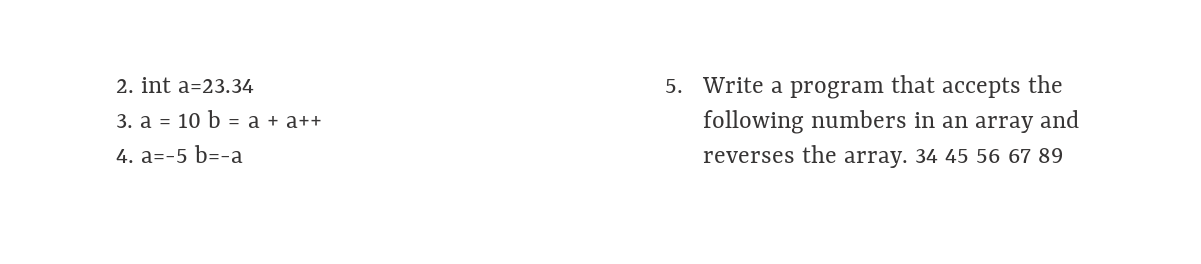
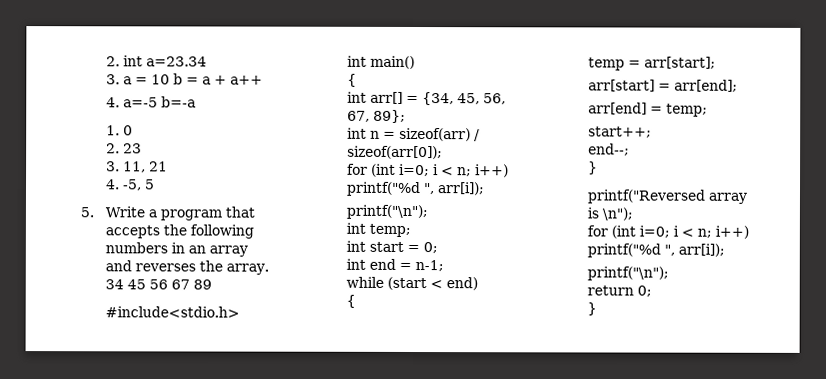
+ 1. 0
+ 2. 23
+ 3. 11, 21
+ 4. -5, 5
+ #include<stdio.h>
+ int main()
+ {
+ int arr[] = {34, 45, 56, 67, 89};
+ int n = sizeof(arr) / sizeof(arr[0]);
+ for (int i=0; i < n; i++) printf("%d ", arr[i]);
+ printf("\n");
+ int temp;
+ int start = 0;
+ int end = n-1;
+ while (start < end)
+ {
+ temp = arr[start];
+ arr[start] = arr[end];
+ arr[end] = temp;
+ start++;
+ end--;
+ }
+ printf("Reversed array is \n");
+ for (int i=0; i < n; i++) printf("%d ", arr[i]);
+ printf("\n");
+ return 0;
+ }

